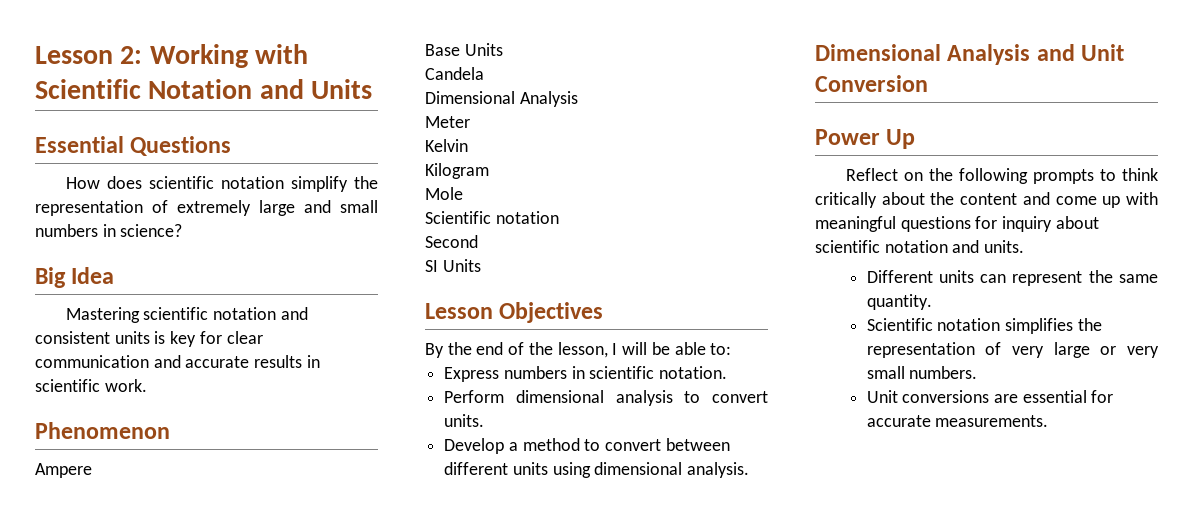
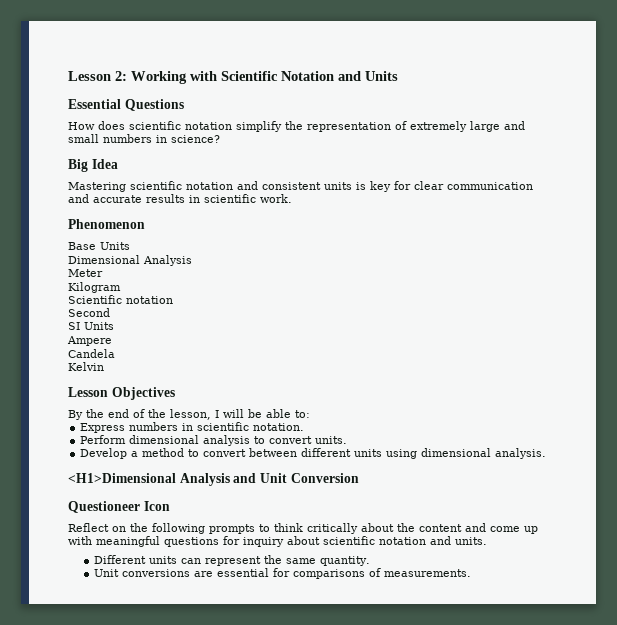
- Ampere
- Candela
- Kelvin
- Mole
+ Ampere
+ Candela
+ Kelvin
- Dimensional Analysis and Unit Conversion
+ <H1>Dimensional Analysis and Unit Conversion
- Power Up
+ Questioneer Icon
- Scientific notation simplifies the representation of very large or very small numbers.
- Unit conversions are essential for accurate measurements.
+ Unit conversions are essential for comparisons of measurements.

